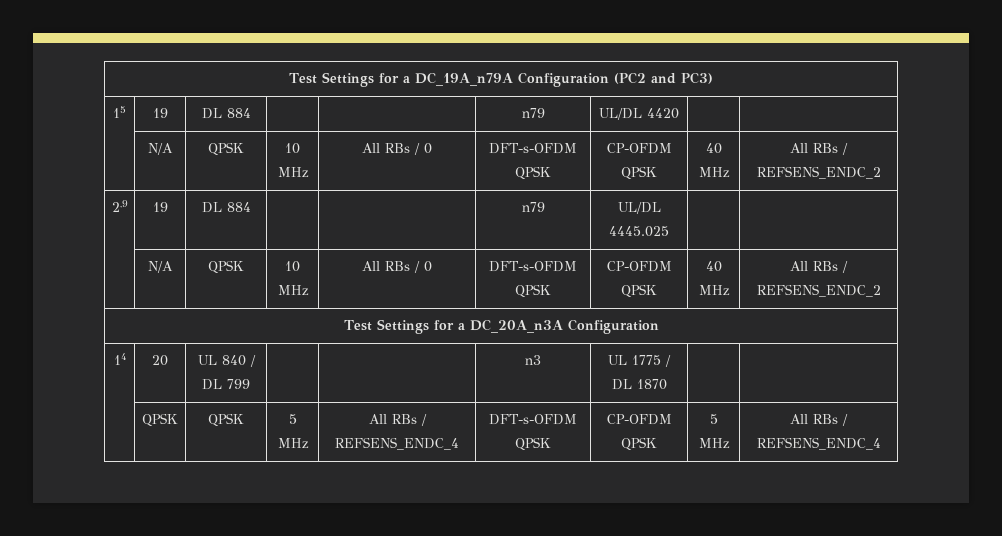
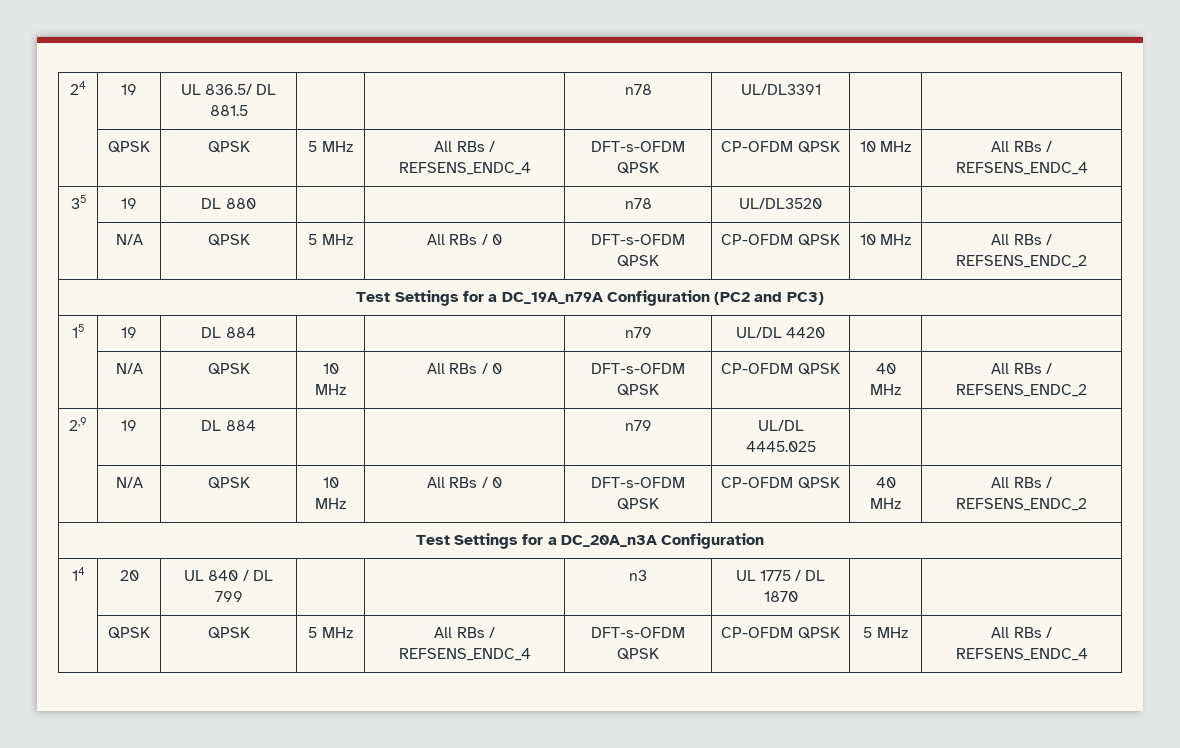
+ 24 | 19 | UL 836.5/ DL 881.5 | | | n78 | UL/DL3391 | |
+ | QPSK | QPSK | 5 MHz | All RBs / REFSENS_ENDC_4 | DFT-s-OFDM QPSK | CP-OFDM QPSK | 10 MHz | All RBs / REFSENS_ENDC_4
+ 35 | 19 | DL 880 | | | n78 | UL/DL3520 | |
+ | N/A | QPSK | 5 MHz | All RBs / 0 | DFT-s-OFDM QPSK | CP-OFDM QPSK | 10 MHz | All RBs / REFSENS_ENDC_2

